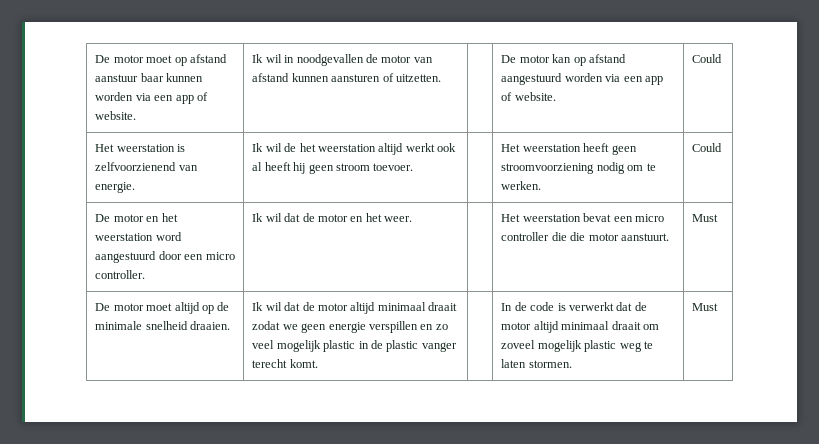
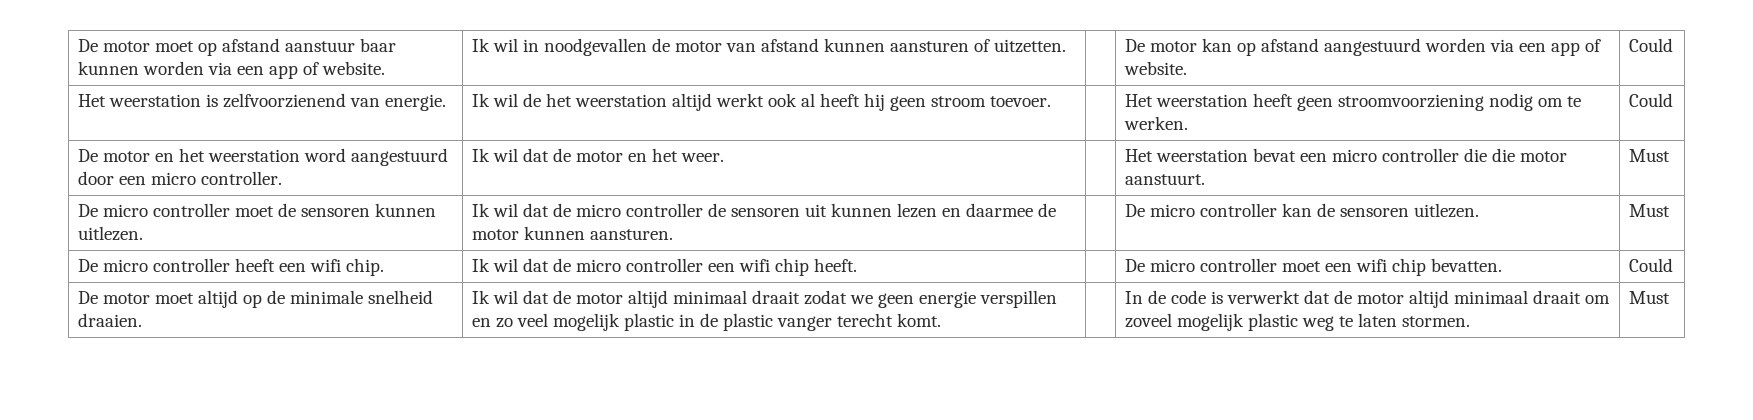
+ De micro controller moet de sensoren kunnen uitlezen. | Ik wil dat de micro controller de sensoren uit kunnen lezen en daarmee de motor kunnen aansturen. | | De micro controller kan de sensoren uitlezen. | Must
+ De micro controller heeft een wifi chip. | Ik wil dat de micro controller een wifi chip heeft. | | De micro controller moet een wifi chip bevatten. | Could

